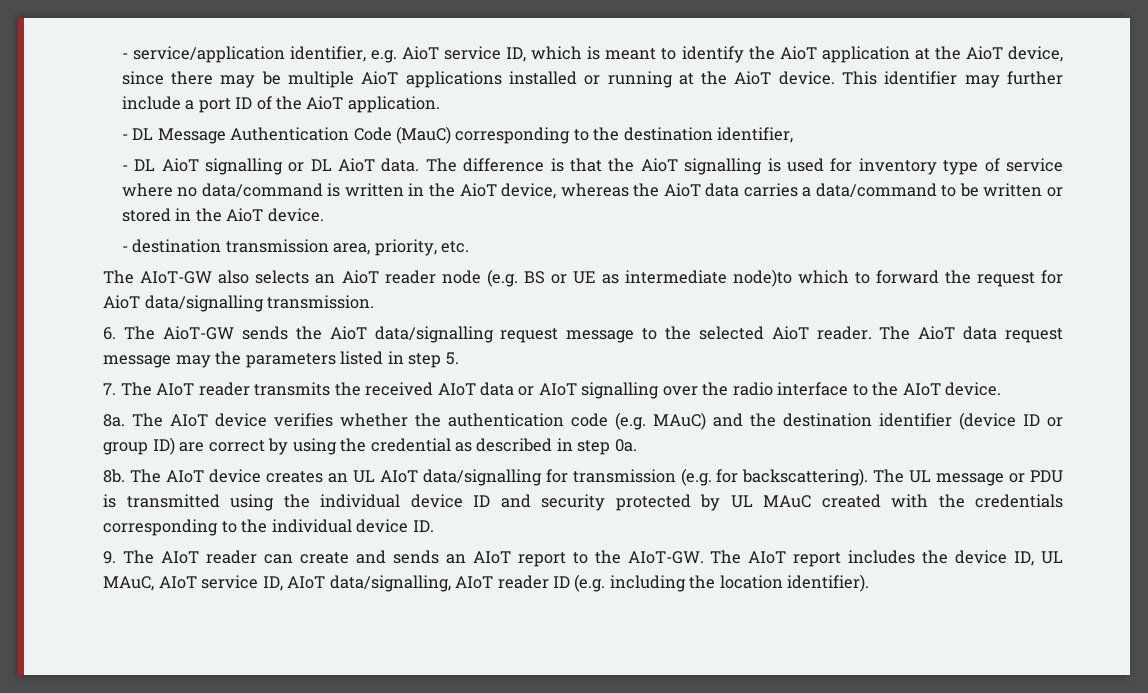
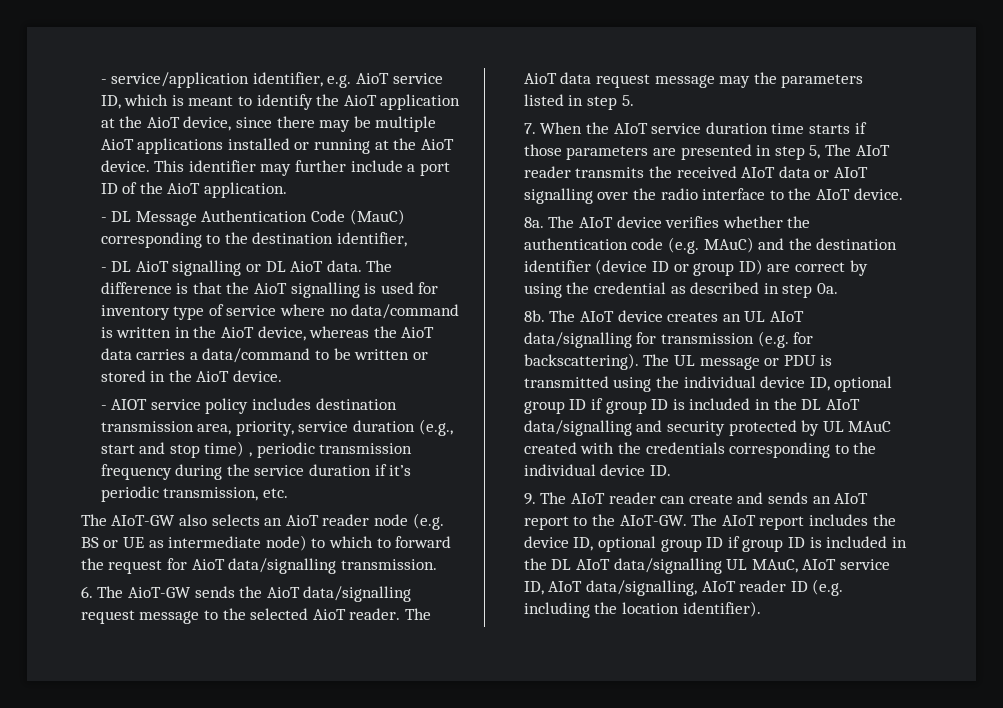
- - destination transmission area, priority, etc.
+ - AIOT service policy includes destination transmission area, priority, service duration (e.g., start and stop time) , periodic transmission frequency during the service duration if it’s periodic transmission, etc.
- The AIoT-GW also selects an AioT reader node (e.g. BS or UE as intermediate node)to which to forward the request for AioT data/signalling transmission.
+ The AIoT-GW also selects an AioT reader node (e.g. BS or UE as intermediate node) to which to forward the request for AioT data/signalling transmission.
- 7. The AIoT reader transmits the received AIoT data or AIoT signalling over the radio interface to the AIoT device.
+ 7. When the AIoT service duration time starts if those parameters are presented in step 5, The AIoT reader transmits the received AIoT data or AIoT signalling over the radio interface to the AIoT device.
- The UL message or PDU is transmitted using the individual device ID and security protected by UL MAuC created with the credentials corresponding to the individual device ID.
+ The UL message or PDU is transmitted using the individual device ID, optional group ID if group ID is included in the DL AIoT data/signalling and security protected by UL MAuC created with the credentials corresponding to the individual device ID.
- The AIoT report includes the device ID, UL MAuC, AIoT service ID, AIoT data/signalling, AIoT reader ID (e.g. including the location identifier).
+ The AIoT report includes the device ID, optional group ID if group ID is included in the DL AIoT data/signalling UL MAuC, AIoT service ID, AIoT data/signalling, AIoT reader ID (e.g. including the location identifier).

